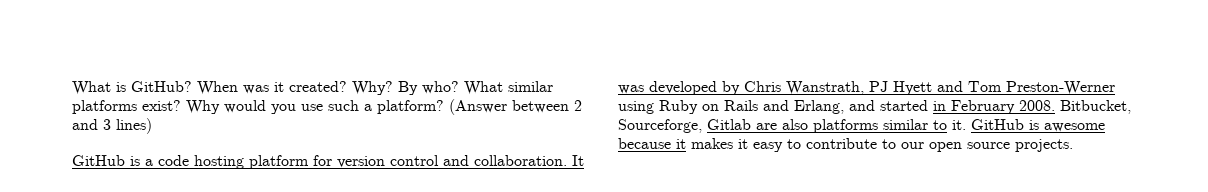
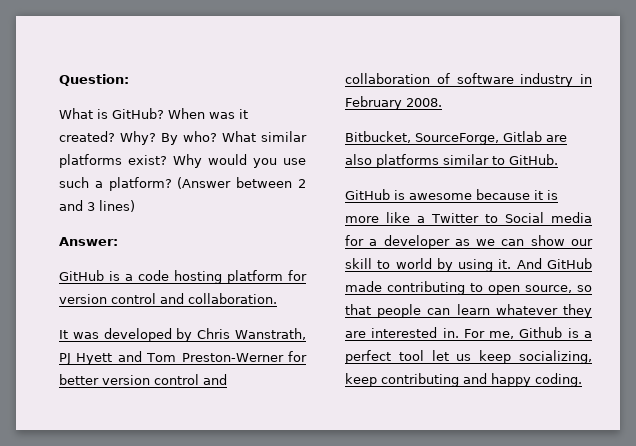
+ Question:
+ Answer:
- GitHub is a code hosting platform for version control and collaboration. It was developed by Chris Wanstrath, PJ Hyett and Tom Preston-Werner using Ruby on Rails and Erlang, and started in February 2008. Bitbucket, Sourceforge, Gitlab are also platforms similar to it. GitHub is awesome because it makes it easy to contribute to our open source projects.
+ GitHub is a code hosting platform for version control and collaboration.
+ It was developed by Chris Wanstrath, PJ Hyett and Tom Preston-Werner for better version control and collaboration of software industry in February 2008.
+ Bitbucket, SourceForge, Gitlab are also platforms similar to GitHub.
+ GitHub is awesome because it is more like a Twitter to Social media for a developer as we can show our skill to world by using it. And GitHub made contributing to open source, so that people can learn whatever they are interested in. For me, Github is a perfect tool let us keep socializing, keep contributing and happy coding.

